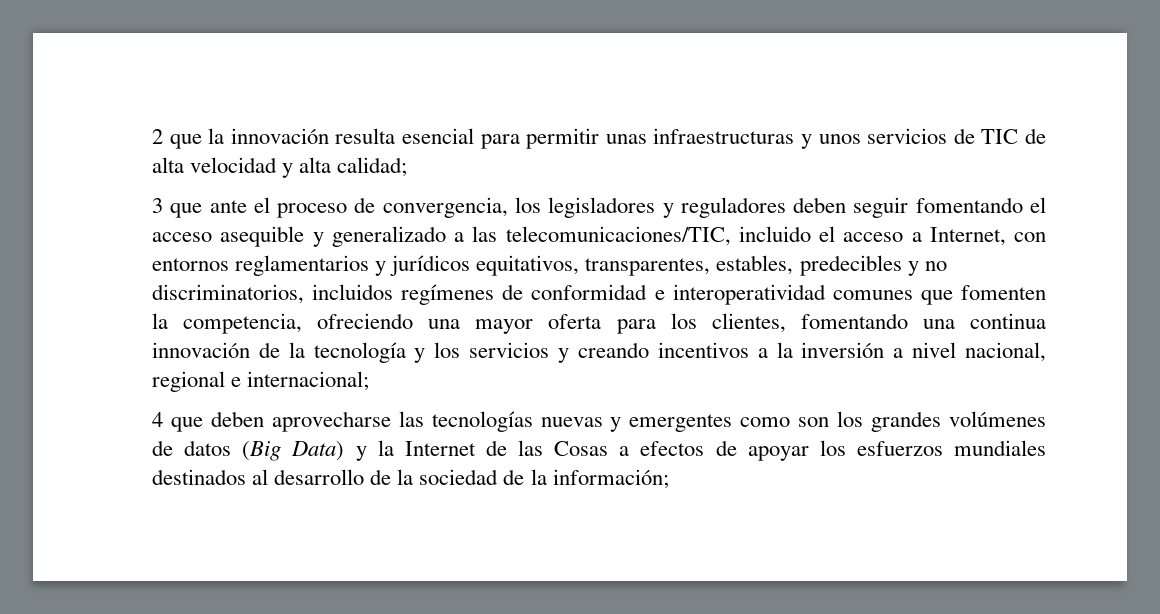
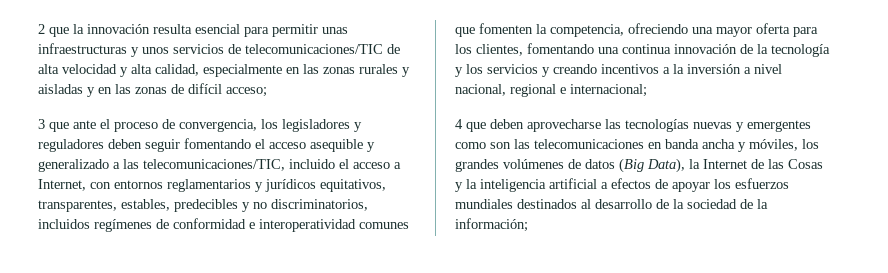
- 2 que la innovación resulta esencial para permitir unas infraestructuras y unos servicios de TIC de alta velocidad y alta calidad;
+ 2 que la innovación resulta esencial para permitir unas infraestructuras y unos servicios de telecomunicaciones/TIC de alta velocidad y alta calidad, especialmente en las zonas rurales y aisladas y en las zonas de difícil acceso;
- 4 que deben aprovecharse las tecnologías nuevas y emergentes como son los grandes volúmenes de datos (Big Data) y la Internet de las Cosas a efectos de apoyar los esfuerzos mundiales destinados al desarrollo de la sociedad de la información;
+ 4 que deben aprovecharse las tecnologías nuevas y emergentes como son las telecomunicaciones en banda ancha y móviles, los grandes volúmenes de datos (Big Data), la Internet de las Cosas y la inteligencia artificial a efectos de apoyar los esfuerzos mundiales destinados al desarrollo de la sociedad de la información;

